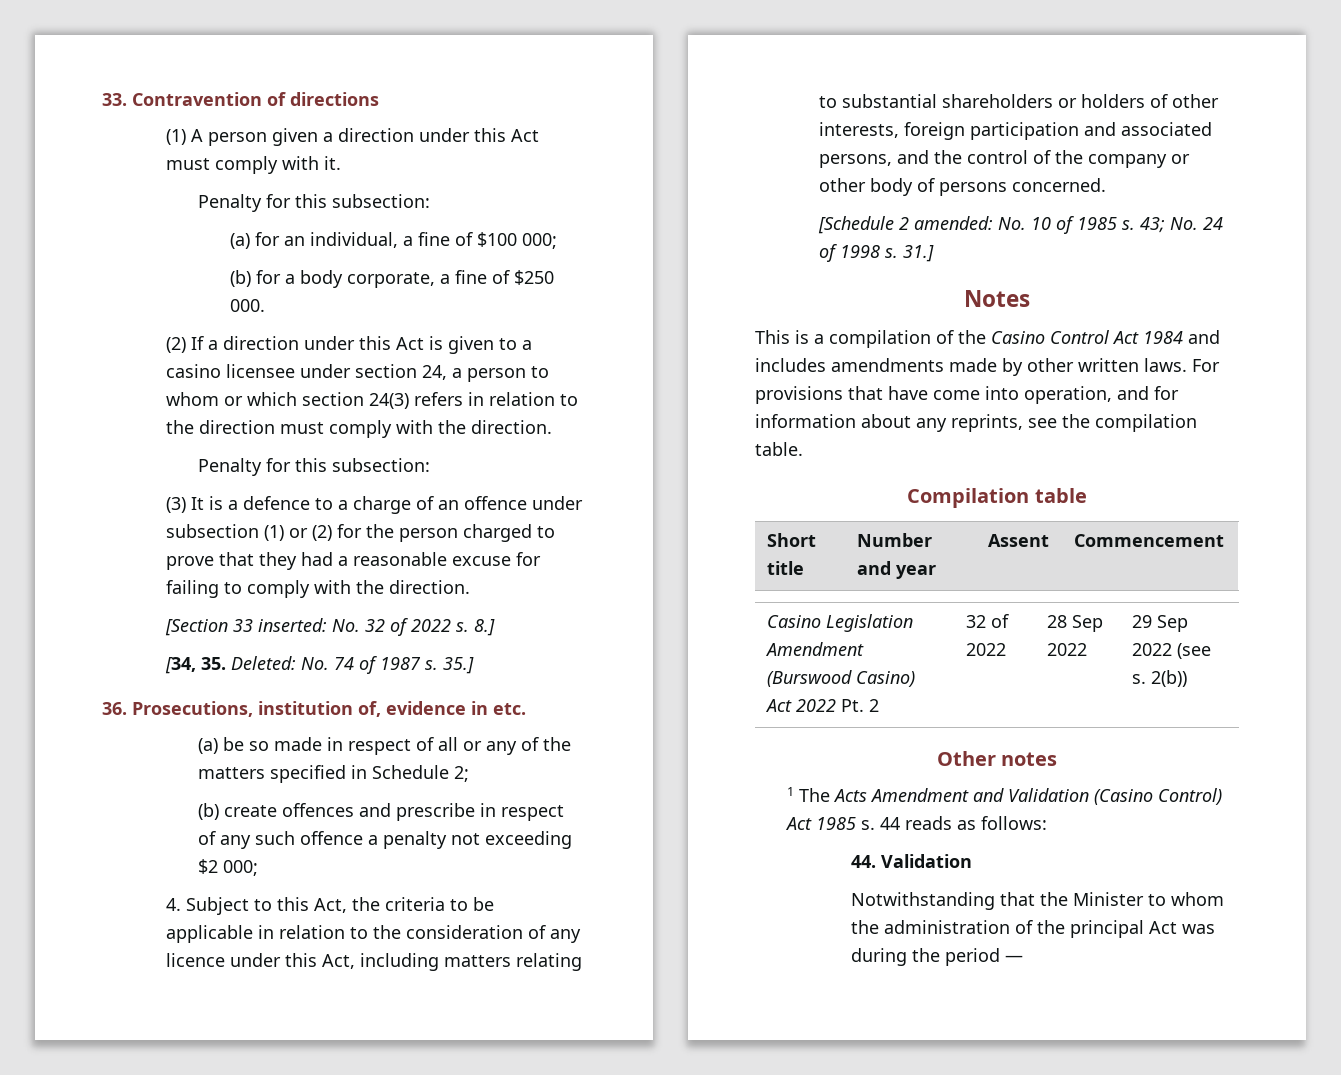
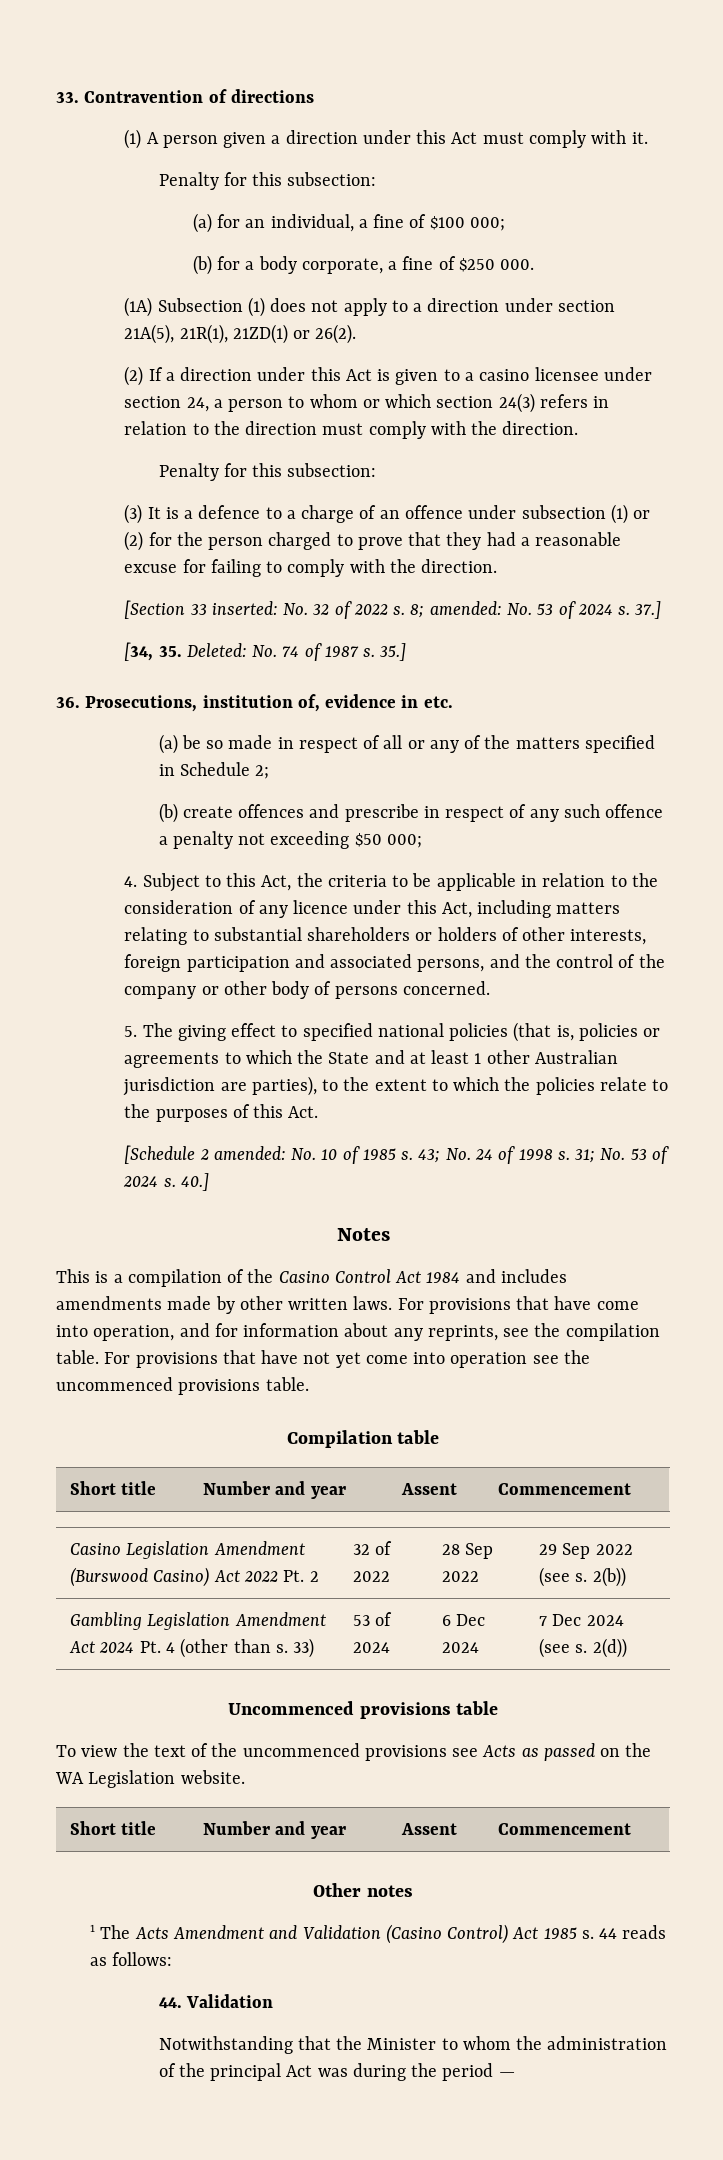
+ (1A) Subsection (1) does not apply to a direction under section 21A(5), 21R(1), 21ZD(1) or 26(2).
- 8.]
+ 8; amended: No. 53 of 2024 s. 37.]
- (b) create offences and prescribe in respect of any such offence a penalty not exceeding $2 000;
+ (b) create offences and prescribe in respect of any such offence a penalty not exceeding $50 000;
+ 5. The giving effect to specified national policies (that is, policies or agreements to which the State and at least 1 other Australian jurisdiction are parties), to the extent to which the policies relate to the purposes of this Act.
- 31.]
+ 31; No. 53 of 2024 s. 40.]
+ For provisions that have not yet come into operation see the uncommenced provisions table.
+ Gambling Legislation Amendment Act 2024 Pt. 4 (other than s. 33) | 53 of 2024 | 6 Dec 2024 | 7 Dec 2024 (see s. 2(d))
+ Uncommenced provisions table
+ To view the text of the uncommenced provisions see Acts as passed on the WA Legislation website.
+ Short title | Number and year | Assent | Commencement

